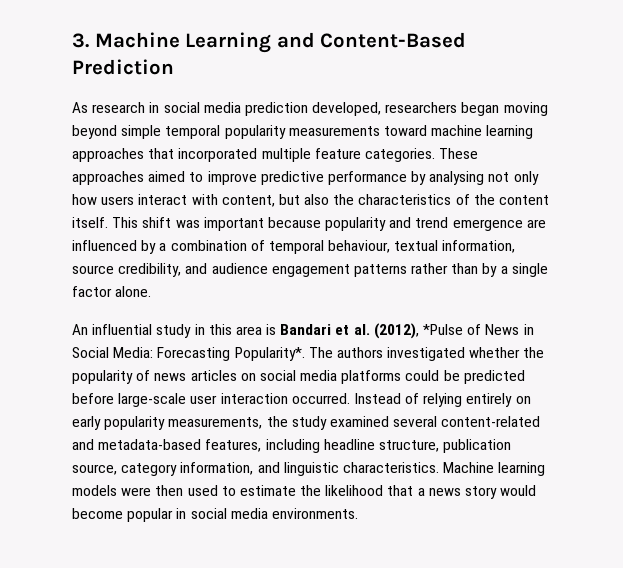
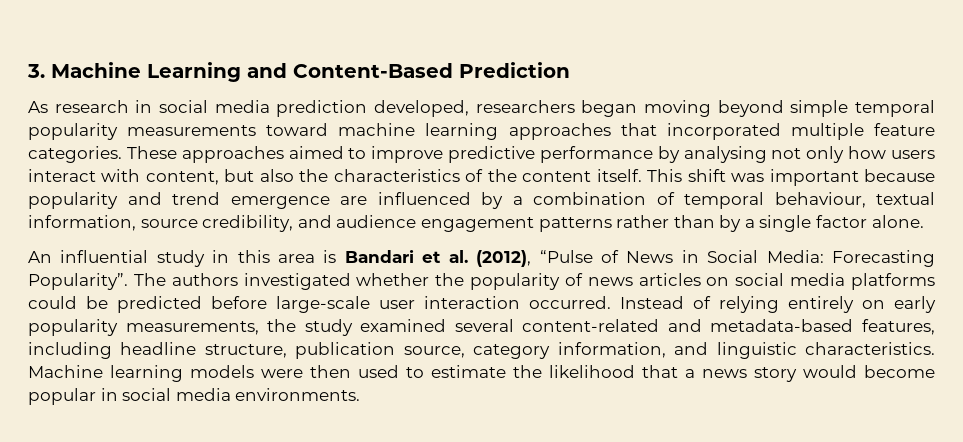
- An influential study in this area is Bandari et al. (2012), *Pulse of News in Social Media: Forecasting Popularity*.
+ An influential study in this area is Bandari et al. (2012), “Pulse of News in Social Media: Forecasting Popularity”.

